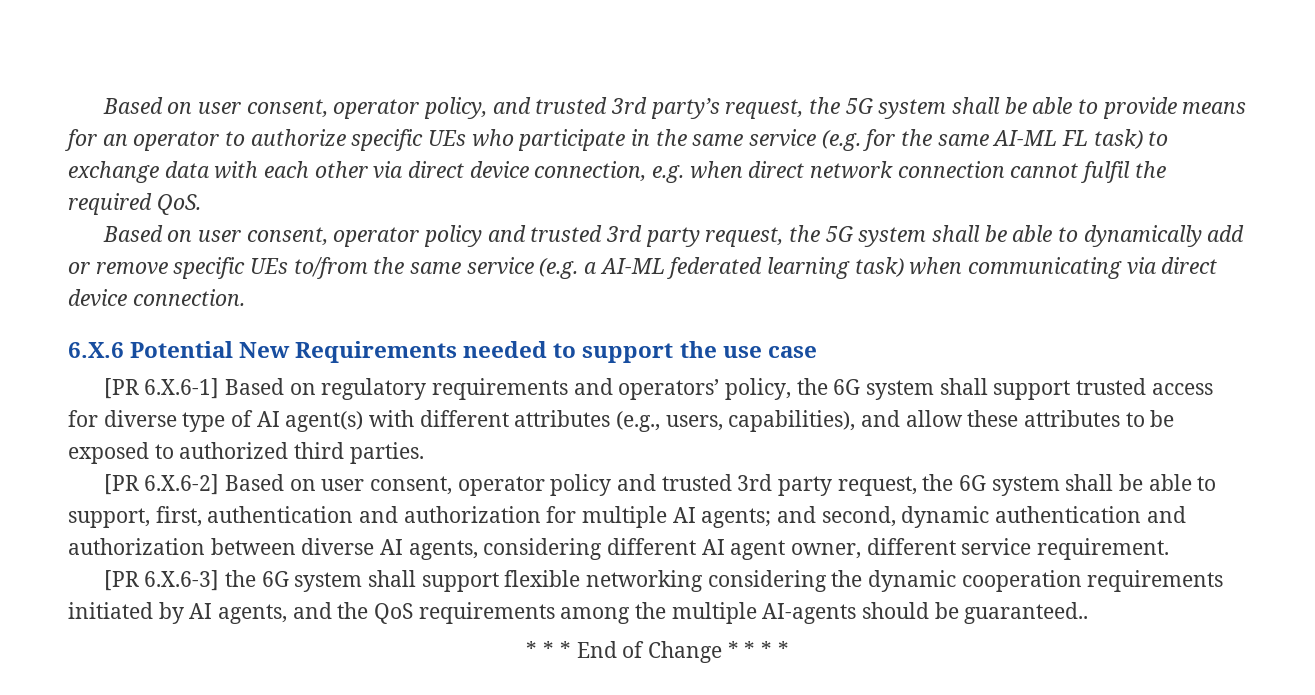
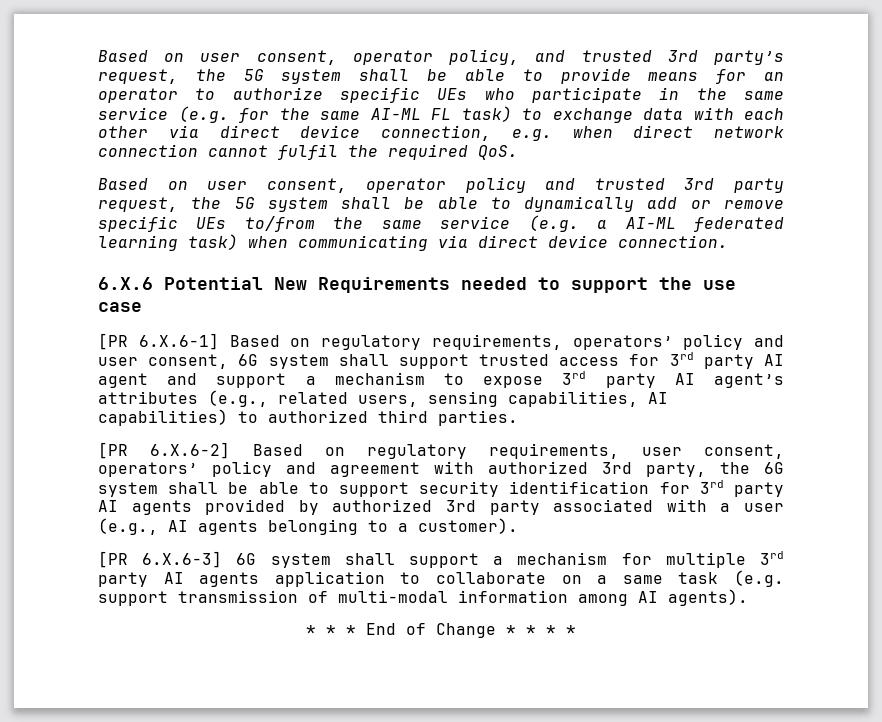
- [PR 6.X.6-1] Based on regulatory requirements and operators’ policy, the 6G system shall support trusted access for diverse type of AI agent(s) with different attributes (e.g., users, capabilities), and allow these attributes to be exposed to authorized third parties.
+ [PR 6.X.6-1] Based on regulatory requirements, operators’ policy and user consent, 6G system shall support trusted access for 3rd party AI agent and support a mechanism to expose 3rd party AI agent’s attributes (e.g., related users, sensing capabilities, AI capabilities) to authorized third parties.
- [PR 6.X.6-2] Based on user consent, operator policy and trusted 3rd party request, the 6G system shall be able to support, first, authentication and authorization for multiple AI agents; and second, dynamic authentication and authorization between diverse AI agents, considering different AI agent owner, different service requirement.
+ [PR 6.X.6-2] Based on regulatory requirements, user consent, operators’ policy and agreement with authorized 3rd party, the 6G system shall be able to support security identification for 3rd party AI agents provided by authorized 3rd party associated with a user (e.g., AI agents belonging to a customer).
- [PR 6.X.6-3] the 6G system shall support flexible networking considering the dynamic cooperation requirements initiated by AI agents, and the QoS requirements among the multiple AI-agents should be guaranteed..
+ [PR 6.X.6-3] 6G system shall support a mechanism for multiple 3rd party AI agents application to collaborate on a same task (e.g. support transmission of multi-modal information among AI agents).

